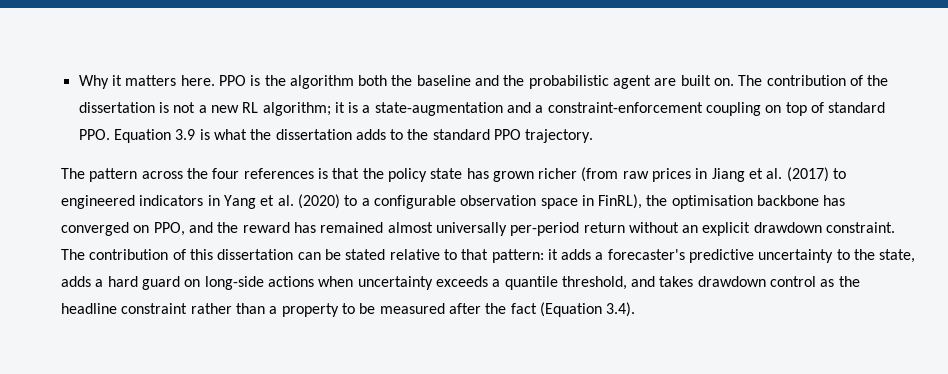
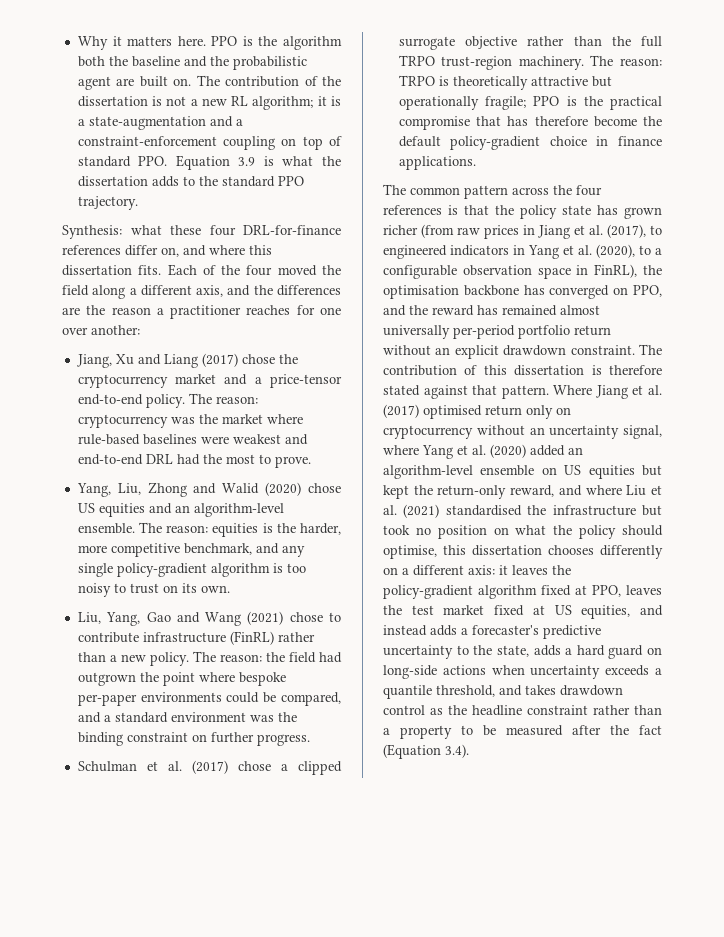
- The pattern across the four references is that the policy state has grown richer (from raw prices in Jiang et al. (2017) to engineered indicators in Yang et al. (2020) to a configurable observation space in FinRL), the optimisation backbone has converged on PPO, and the reward has remained almost universally per-period return without an explicit drawdown constraint.
+ Synthesis: what these four DRL-for-finance references differ on, and where this dissertation fits. Each of the four moved the field along a different axis, and the differences are the reason a practitioner reaches for one over another:
+ Jiang, Xu and Liang (2017) chose the cryptocurrency market and a price-tensor end-to-end policy. The reason: cryptocurrency was the market where rule-based baselines were weakest and end-to-end DRL had the most to prove.
+ Yang, Liu, Zhong and Walid (2020) chose US equities and an algorithm-level ensemble. The reason: equities is the harder, more competitive benchmark, and any single policy-gradient algorithm is too noisy to trust on its own.
+ Liu, Yang, Gao and Wang (2021) chose to contribute infrastructure (FinRL) rather than a new policy. The reason: the field had outgrown the point where bespoke per-paper environments could be compared, and a standard environment was the binding constraint on further progress.
+ Schulman et al. (2017) chose a clipped surrogate objective rather than the full TRPO trust-region machinery. The reason: TRPO is theoretically attractive but operationally fragile; PPO is the practical compromise that has therefore become the default policy-gradient choice in finance applications.
+ The common pattern across the four references is that the policy state has grown richer (from raw prices in Jiang et al. (2017), to engineered indicators in Yang et al. (2020), to a configurable observation space in FinRL), the optimisation backbone has converged on PPO, and the reward has remained almost universally per-period portfolio return without an explicit drawdown constraint.
- The contribution of this dissertation can be stated relative to that pattern: it adds a forecaster's predictive uncertainty to the state, adds a hard guard on long-side actions when uncertainty exceeds a quantile threshold, and takes drawdown control as the headline constraint rather than a property to be measured after the fact (Equation 3.4).
+ The contribution of this dissertation is therefore stated against that pattern. Where Jiang et al. (2017) optimised return only on cryptocurrency without an uncertainty signal, where Yang et al. (2020) added an algorithm-level ensemble on US equities but kept the return-only reward, and where Liu et al. (2021) standardised the infrastructure but took no position on what the policy should optimise, this dissertation chooses differently on a different axis: it leaves the policy-gradient algorithm fixed at PPO, leaves the test market fixed at US equities, and instead adds a forecaster's predictive uncertainty to the state, adds a hard guard on long-side actions when uncertainty exceeds a quantile threshold, and takes drawdown control as the headline constraint rather than a property to be measured after the fact (Equation 3.4).

